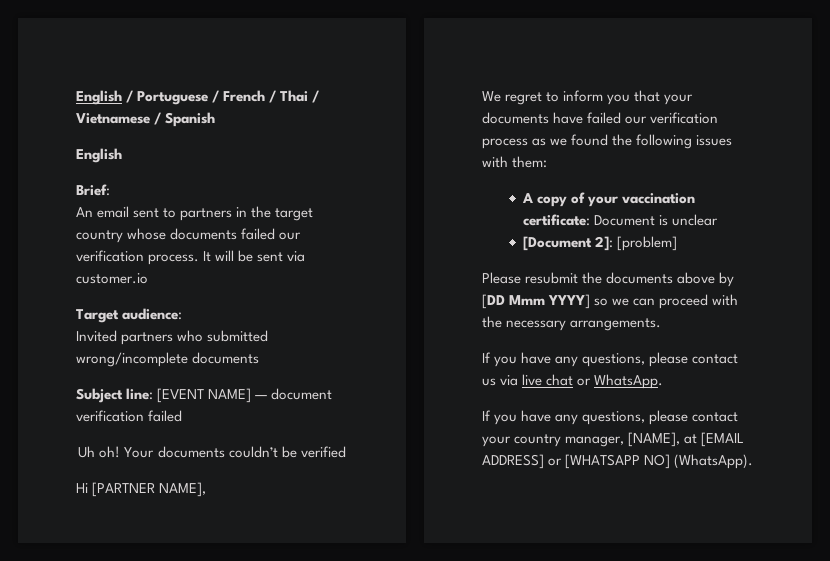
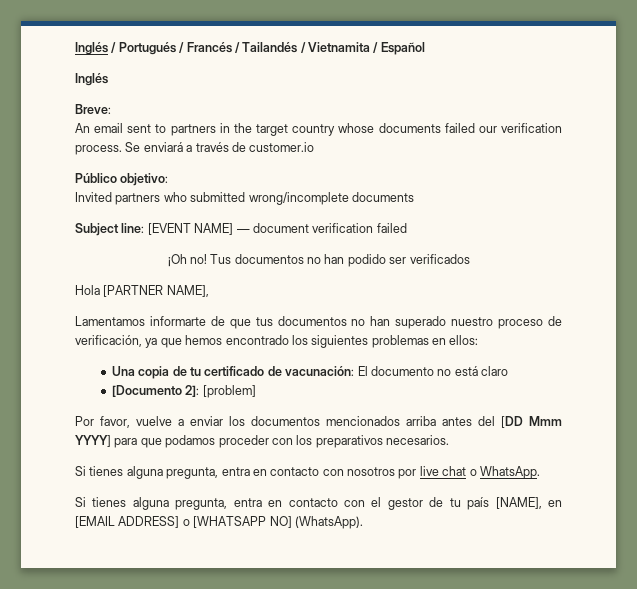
- English / Portuguese / French / Thai / Vietnamese / Spanish
- English
- Brief:
+ Inglés / Portugués / Francés / Tailandés / Vietnamita / Español
+ Inglés
+ Breve:
- It will be sent via customer.io
+ Se enviará a través de customer.io
- Target audience:
+ Público objetivo:
- Uh oh! Your documents couldn’t be verified
- Hi [PARTNER NAME],
- We regret to inform you that your documents have failed our verification process as we found the following issues with them:
- A copy of your vaccination certificate: Document is unclear
- [Document 2]: [problem]
- Please resubmit the documents above by [DD Mmm YYYY] so we can proceed with the necessary arrangements.
- If you have any questions, please contact us via live chat or WhatsApp.
+ ¡Oh no! Tus documentos no han podido ser verificados
+ Hola [PARTNER NAME],
+ Lamentamos informarte de que tus documentos no han superado nuestro proceso de verificación, ya que hemos encontrado los siguientes problemas en ellos:
+ Una copia de tu certificado de vacunación: El documento no está claro
+ [Documento 2]: [problem]
+ Por favor, vuelve a enviar los documentos mencionados arriba antes del [DD Mmm YYYY] para que podamos proceder con los preparativos necesarios.
+ Si tienes alguna pregunta, entra en contacto con nosotros por live chat o WhatsApp.
- If you have any questions, please contact your country manager, [NAME], at [EMAIL ADDRESS] or [WHATSAPP NO] (WhatsApp).
+ Si tienes alguna pregunta, entra en contacto con el gestor de tu país [NAME], en [EMAIL ADDRESS] o [WHATSAPP NO] (WhatsApp).

